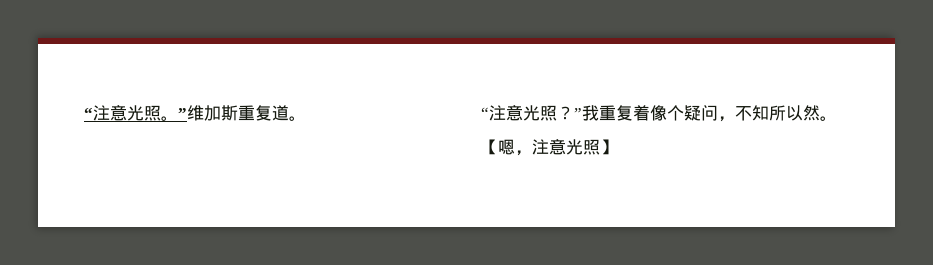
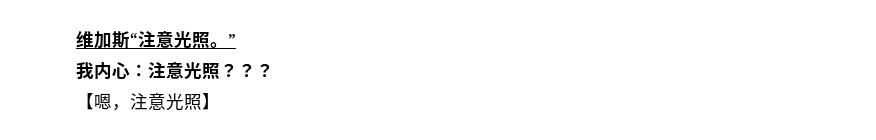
- “注意光照。”维加斯重复道。
- “注意光照？”我重复着像个疑问，不知所以然。
+ 维加斯“注意光照。”
+ 我内心：注意光照？？？

